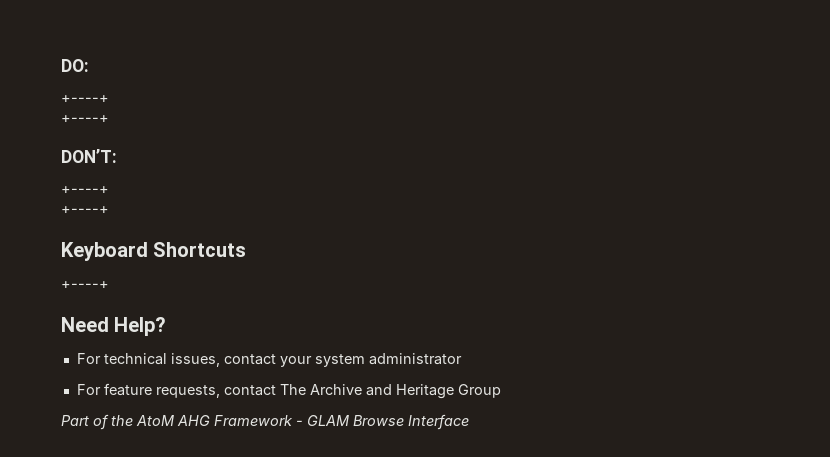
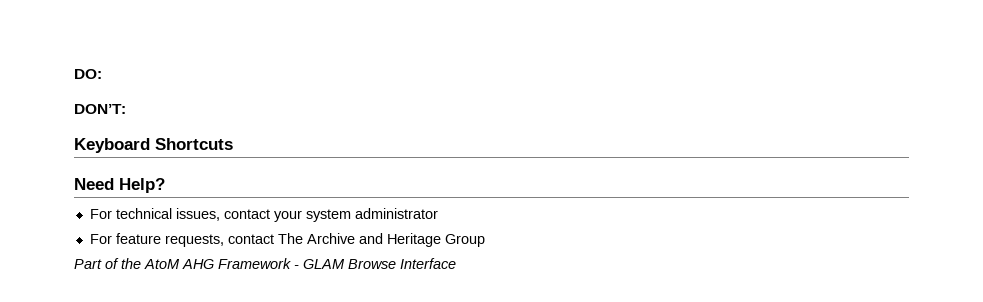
  DO:
- +----+
- +----+
  DON’T:
- +----+
- +----+
  Keyboard Shortcuts
- +----+

